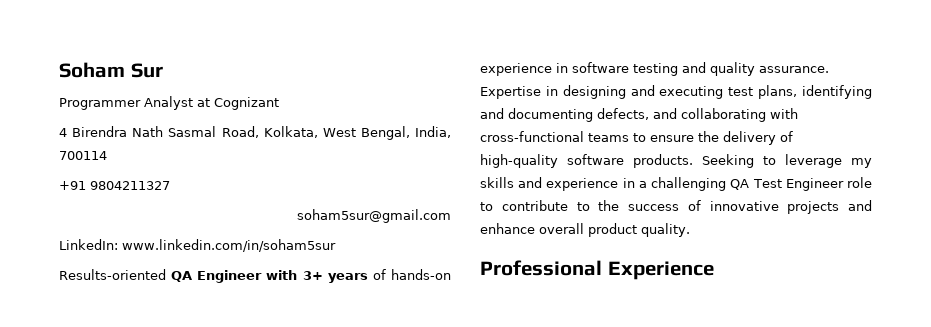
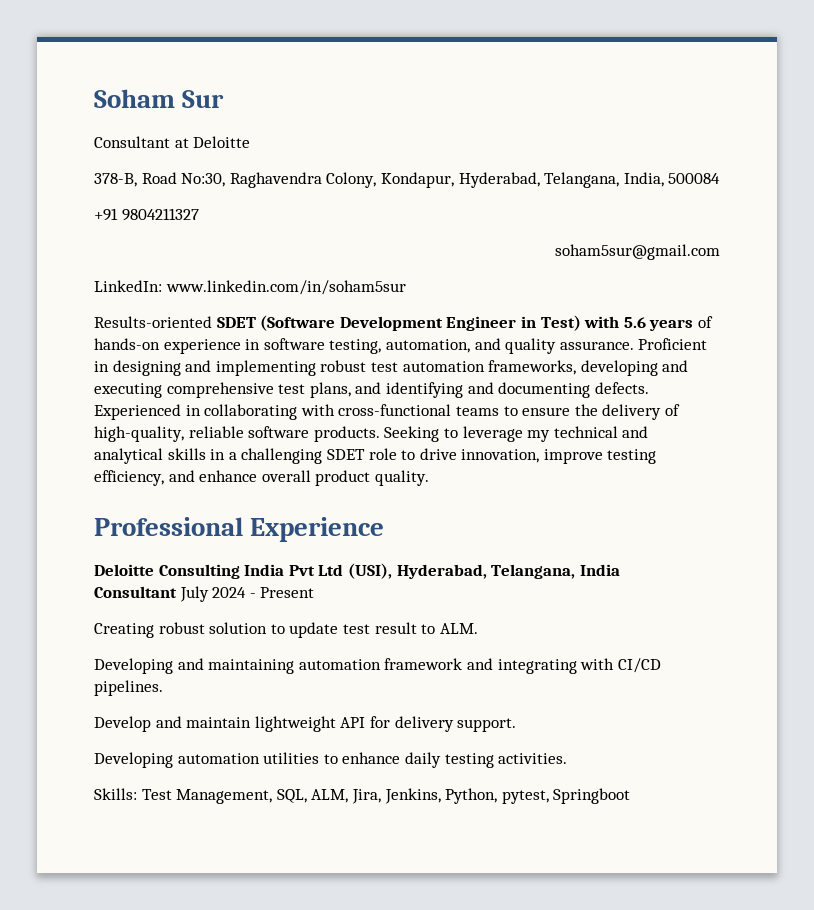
- Programmer Analyst at Cognizant
- 4 Birendra Nath Sasmal Road, Kolkata, West Bengal, India, 700114
+ Consultant at Deloitte
+ 378-B, Road No:30, Raghavendra Colony, Kondapur, Hyderabad, Telangana, India, 500084
- Results-oriented QA Engineer with 3+ years of hands-on experience in software testing and quality assurance.
+ Results-oriented SDET (Software Development Engineer in Test) with 5.6 years of hands-on experience in software testing, automation, and quality assurance.
- Expertise in designing and executing test plans, identifying and documenting defects, and collaborating with cross-functional teams to ensure the delivery of high-quality software products.
+ Proficient in designing and implementing robust test automation frameworks, developing and executing comprehensive test plans, and identifying and documenting defects. Experienced in collaborating with cross-functional teams to ensure the delivery of high-quality, reliable software products.
- Seeking to leverage my skills and experience in a challenging QA Test Engineer role to contribute to the success of innovative projects and enhance overall product quality.
+ Seeking to leverage my technical and analytical skills in a challenging SDET role to drive innovation, improve testing efficiency, and enhance overall product quality.
+ Deloitte Consulting India Pvt Ltd (USI), Hyderabad, Telangana, India
+ Consultant July 2024 - Present
+ Creating robust solution to update test result to ALM.
+ Developing and maintaining automation framework and integrating with CI/CD pipelines.
+ Develop and maintain lightweight API for delivery support.
+ Developing automation utilities to enhance daily testing activities.
+ Skills: Test Management, SQL, ALM, Jira, Jenkins, Python, pytest, Springboot

